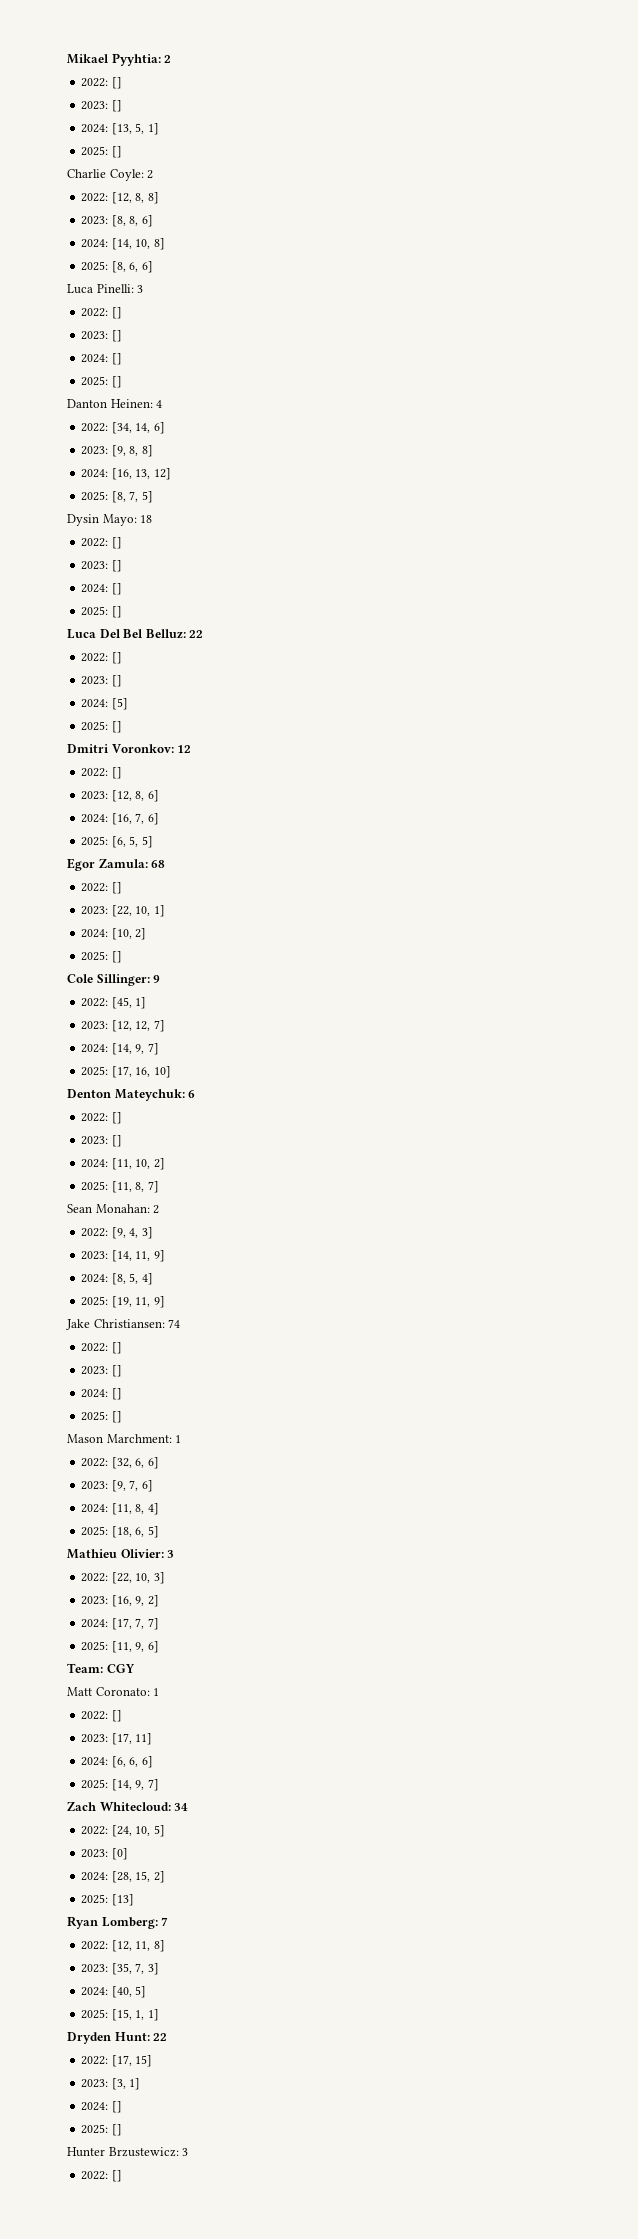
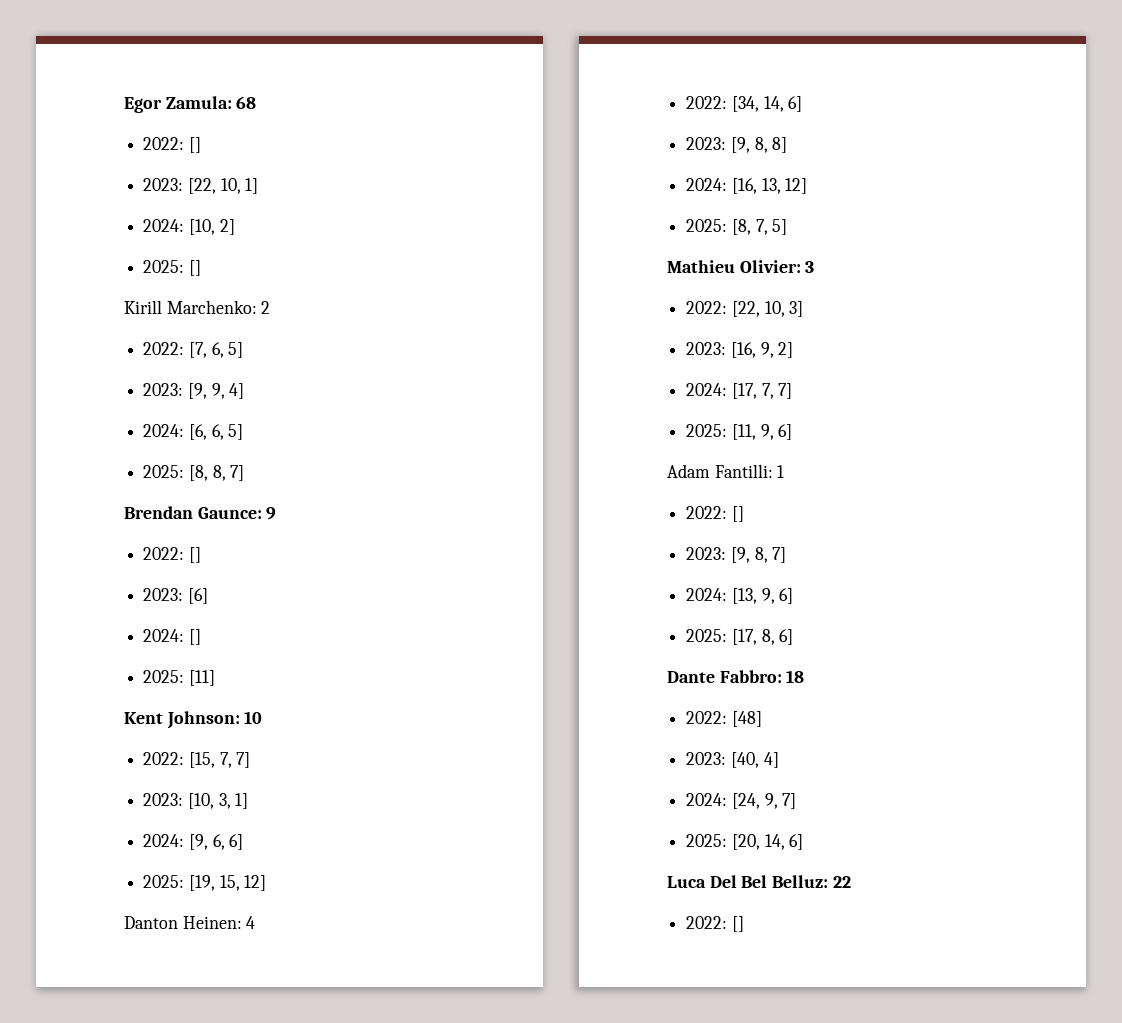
- Mikael Pyyhtia: 2
+ Egor Zamula: 68
  2022: []
- 2023: []
- 2024: [13, 5, 1]
+ 2023: [22, 10, 1]
+ 2024: [10, 2]
  2025: []
- Charlie Coyle: 2
- 2022: [12, 8, 8]
- 2023: [8, 8, 6]
- 2024: [14, 10, 8]
- 2025: [8, 6, 6]
- Luca Pinelli: 3
+ Kirill Marchenko: 2
+ 2022: [7, 6, 5]
+ 2023: [9, 9, 4]
+ 2024: [6, 6, 5]
+ 2025: [8, 8, 7]
+ Brendan Gaunce: 9
  2022: []
- 2023: []
+ 2023: [6]
  2024: []
- 2025: []
+ 2025: [11]
+ Kent Johnson: 10
+ 2022: [15, 7, 7]
+ 2023: [10, 3, 1]
+ 2024: [9, 6, 6]
+ 2025: [19, 15, 12]
- Dysin Mayo: 18
- 2022: []
- 2023: []
- 2024: []
- 2025: []
- Luca Del Bel Belluz: 22
- 2022: []
- 2023: []
- 2024: [5]
- 2025: []
- Dmitri Voronkov: 12
- 2022: []
- 2023: [12, 8, 6]
- 2024: [16, 7, 6]
- 2025: [6, 5, 5]
- Egor Zamula: 68
- 2022: []
- 2023: [22, 10, 1]
- 2024: [10, 2]
- 2025: []
- Cole Sillinger: 9
- 2022: [45, 1]
- 2023: [12, 12, 7]
- 2024: [14, 9, 7]
- 2025: [17, 16, 10]
- Denton Mateychuk: 6
- 2022: []
- 2023: []
- 2024: [11, 10, 2]
- 2025: [11, 8, 7]
- Sean Monahan: 2
- 2022: [9, 4, 3]
- 2023: [14, 11, 9]
- 2024: [8, 5, 4]
- 2025: [19, 11, 9]
- Jake Christiansen: 74
- 2022: []
- 2023: []
- 2024: []
- 2025: []
- Mason Marchment: 1
- 2022: [32, 6, 6]
- 2023: [9, 7, 6]
- 2024: [11, 8, 4]
- 2025: [18, 6, 5]
- Team: CGY
- Matt Coronato: 1
+ Adam Fantilli: 1
- 2023: [17, 11]
- 2024: [6, 6, 6]
- 2025: [14, 9, 7]
- Zach Whitecloud: 34
- 2022: [24, 10, 5]
- 2023: [0]
- 2024: [28, 15, 2]
- 2025: [13]
- Ryan Lomberg: 7
- 2022: [12, 11, 8]
- 2023: [35, 7, 3]
- 2024: [40, 5]
- 2025: [15, 1, 1]
- Dryden Hunt: 22
- 2022: [17, 15]
- 2023: [3, 1]
- 2024: []
- 2025: []
- Hunter Brzustewicz: 3
+ 2023: [9, 8, 7]
+ 2024: [13, 9, 6]
+ 2025: [17, 8, 6]
+ Dante Fabbro: 18
+ 2022: [48]
+ 2023: [40, 4]
+ 2024: [24, 9, 7]
+ 2025: [20, 14, 6]
+ Luca Del Bel Belluz: 22

